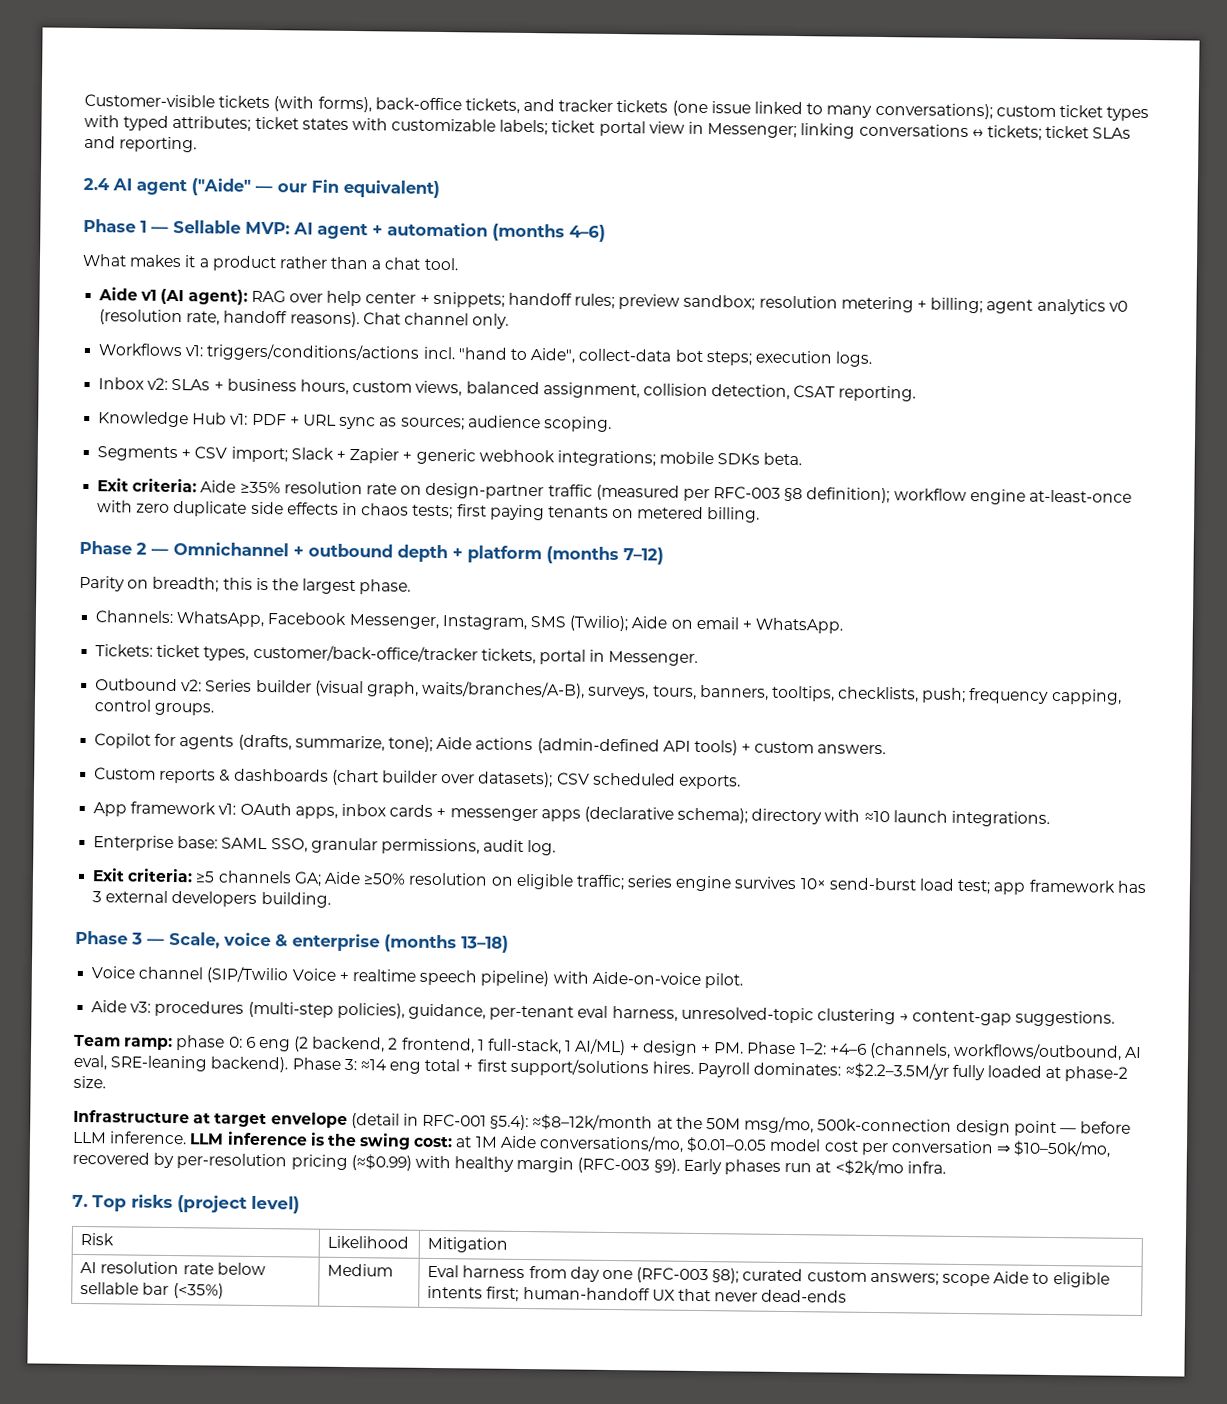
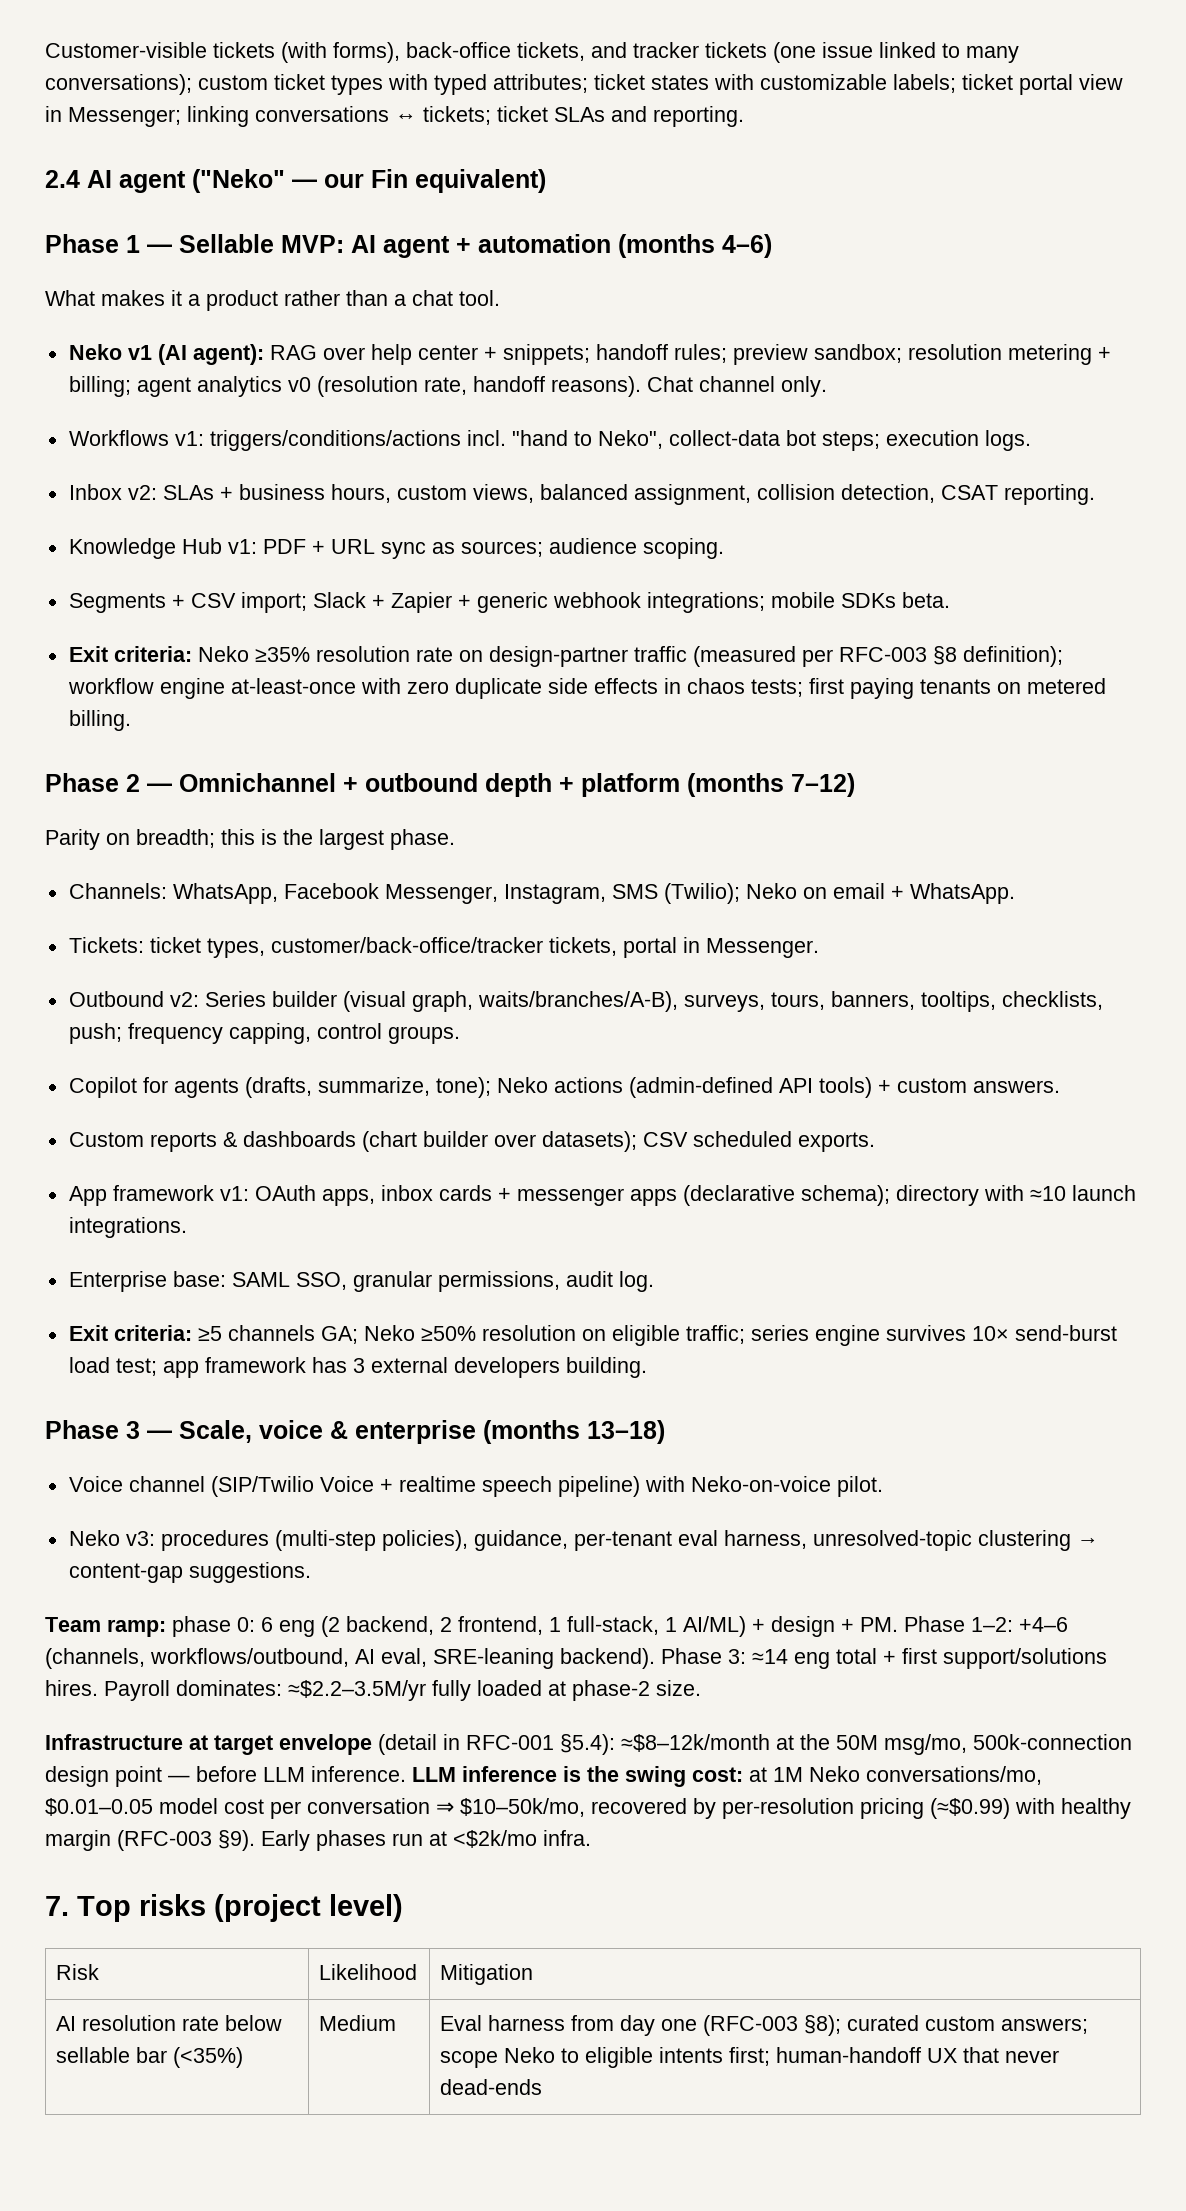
- 2.4 AI agent ("Aide" — our Fin equivalent)
+ 2.4 AI agent ("Neko" — our Fin equivalent)
- Aide v1 (AI agent): RAG over help center + snippets; handoff rules; preview sandbox; resolution metering + billing; agent analytics v0 (resolution rate, handoff reasons).
+ Neko v1 (AI agent): RAG over help center + snippets; handoff rules; preview sandbox; resolution metering + billing; agent analytics v0 (resolution rate, handoff reasons).
- Workflows v1: triggers/conditions/actions incl. "hand to Aide", collect-data bot steps; execution logs.
+ Workflows v1: triggers/conditions/actions incl. "hand to Neko", collect-data bot steps; execution logs.
- Exit criteria: Aide ≥35% resolution rate on design-partner traffic (measured per RFC-003 §8 definition); workflow engine at-least-once with zero duplicate side effects in chaos tests; first paying tenants on metered billing.
+ Exit criteria: Neko ≥35% resolution rate on design-partner traffic (measured per RFC-003 §8 definition); workflow engine at-least-once with zero duplicate side effects in chaos tests; first paying tenants on metered billing.
- Channels: WhatsApp, Facebook Messenger, Instagram, SMS (Twilio); Aide on email + WhatsApp.
+ Channels: WhatsApp, Facebook Messenger, Instagram, SMS (Twilio); Neko on email + WhatsApp.
- Copilot for agents (drafts, summarize, tone); Aide actions (admin-defined API tools) + custom answers.
+ Copilot for agents (drafts, summarize, tone); Neko actions (admin-defined API tools) + custom answers.
- Exit criteria: ≥5 channels GA; Aide ≥50% resolution on eligible traffic; series engine survives 10× send-burst load test; app framework has 3 external developers building.
+ Exit criteria: ≥5 channels GA; Neko ≥50% resolution on eligible traffic; series engine survives 10× send-burst load test; app framework has 3 external developers building.
- Voice channel (SIP/Twilio Voice + realtime speech pipeline) with Aide-on-voice pilot.
+ Voice channel (SIP/Twilio Voice + realtime speech pipeline) with Neko-on-voice pilot.
- Aide v3: procedures (multi-step policies), guidance, per-tenant eval harness, unresolved-topic clustering → content-gap suggestions.
+ Neko v3: procedures (multi-step policies), guidance, per-tenant eval harness, unresolved-topic clustering → content-gap suggestions.
- LLM inference is the swing cost: at 1M Aide conversations/mo, $0.01–0.05 model cost per conversation ⇒ $10–50k/mo, recovered by per-resolution pricing (≈$0.99) with healthy margin (RFC-003 §9).
+ LLM inference is the swing cost: at 1M Neko conversations/mo, $0.01–0.05 model cost per conversation ⇒ $10–50k/mo, recovered by per-resolution pricing (≈$0.99) with healthy margin (RFC-003 §9).
- AI resolution rate below sellable bar (<35%) | Medium | Eval harness from day one (RFC-003 §8); curated custom answers; scope Aide to eligible intents first; human-handoff UX that never dead-ends
+ AI resolution rate below sellable bar (<35%) | Medium | Eval harness from day one (RFC-003 §8); curated custom answers; scope Neko to eligible intents first; human-handoff UX that never dead-ends

